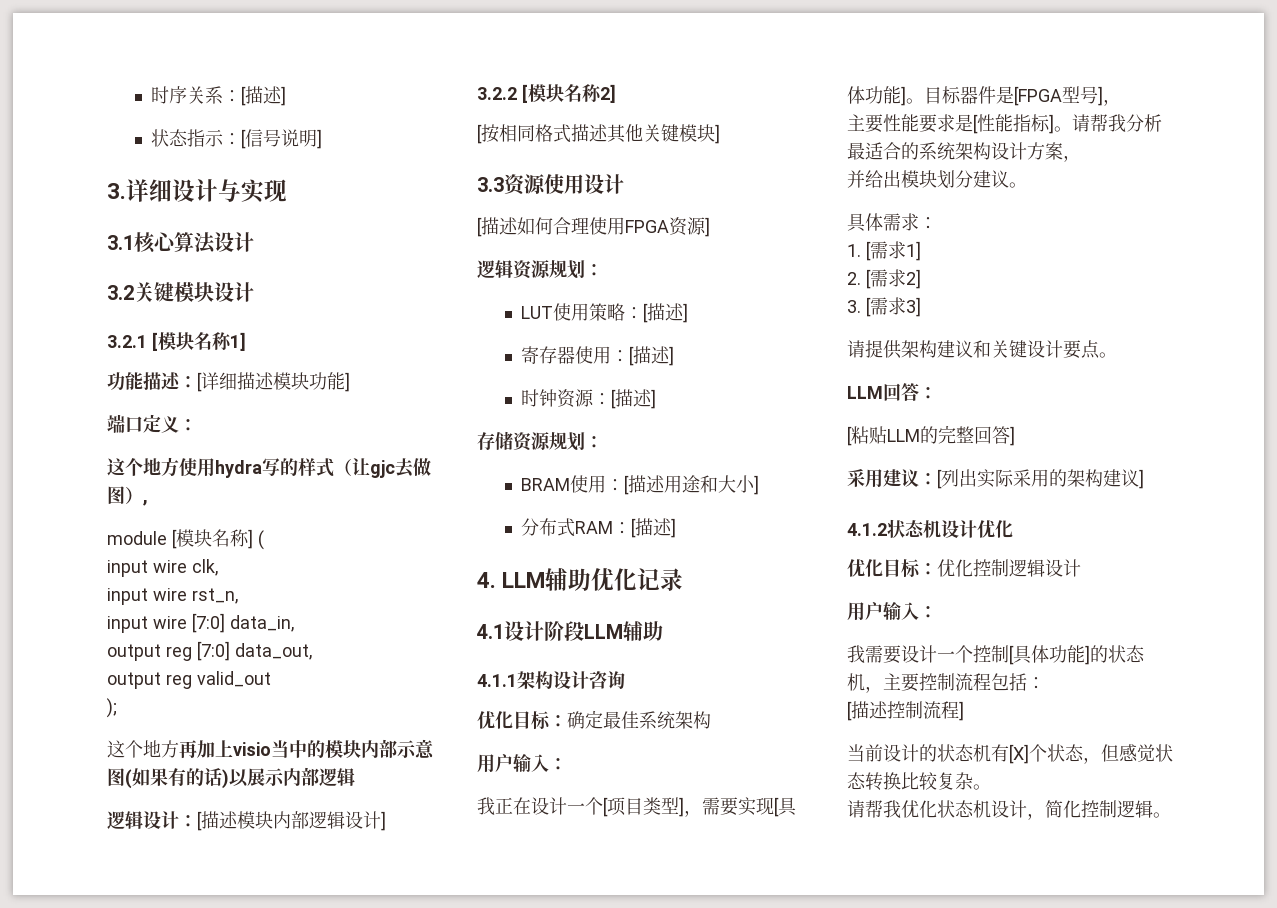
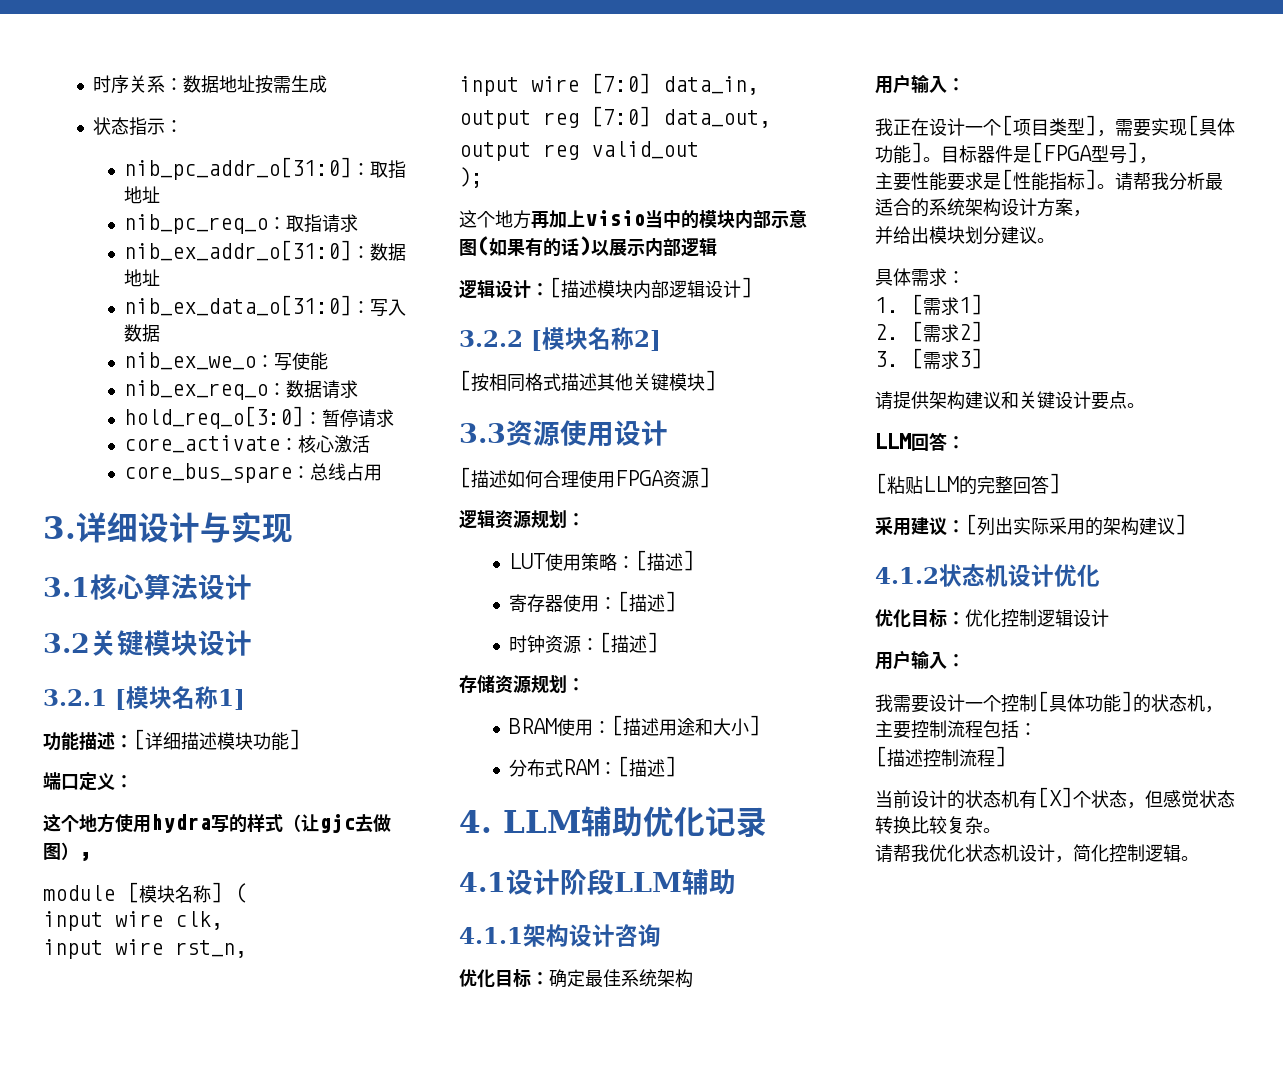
- 时序关系：[描述]
+ 时序关系：数据地址按需生成
- 状态指示：[信号说明]
+ 状态指示：
+ nib_pc_addr_o[31:0]：取指地址
+ nib_pc_req_o：取指请求
+ nib_ex_addr_o[31:0]：数据地址
+ nib_ex_data_o[31:0]：写入数据
+ nib_ex_we_o：写使能
+ nib_ex_req_o：数据请求
+ hold_req_o[3:0]：暂停请求
+ core_activate：核心激活
+ core_bus_spare：总线占用

